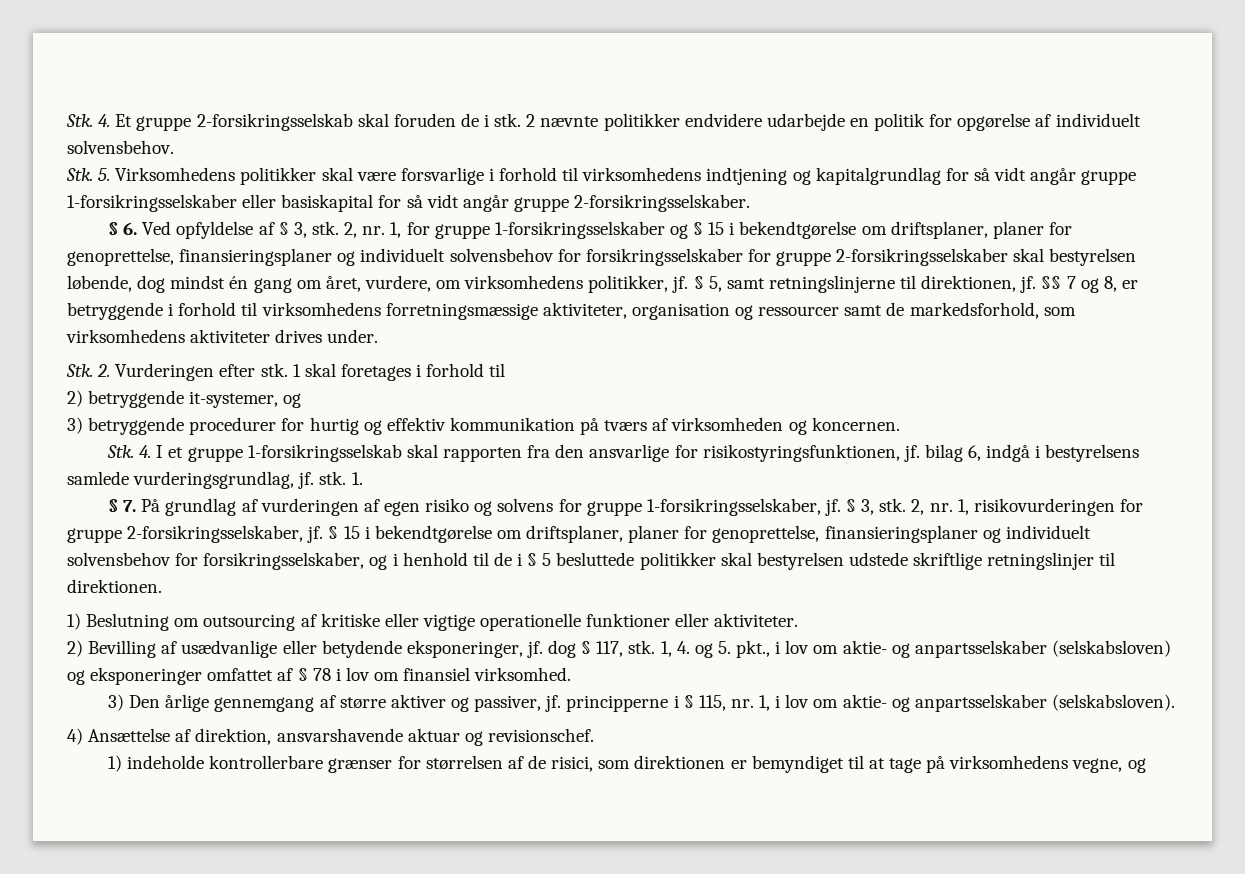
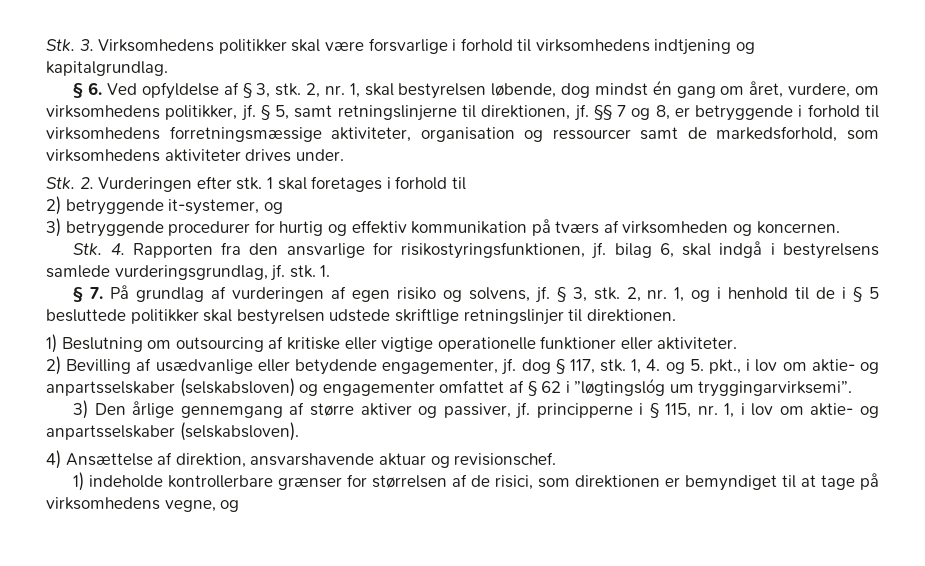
- Stk. 4. Et gruppe 2-forsikringsselskab skal foruden de i stk. 2 nævnte politikker endvidere udarbejde en politik for opgørelse af individuelt solvensbehov.
- Stk. 5. Virksomhedens politikker skal være forsvarlige i forhold til virksomhedens indtjening og kapitalgrundlag for så vidt angår gruppe 1-forsikringsselskaber eller basiskapital for så vidt angår gruppe 2-forsikringsselskaber.
+ Stk. 3. Virksomhedens politikker skal være forsvarlige i forhold til virksomhedens indtjening og kapitalgrundlag.
- 2, nr. 1, for gruppe 1-forsikringsselskaber og § 15 i bekendtgørelse om driftsplaner, planer for genoprettelse, finansieringsplaner og individuelt solvensbehov for forsikringsselskaber for gruppe 2-forsikringsselskaber skal bestyrelsen løbende, dog mindst én gang om året, vurdere, om virksomhedens politikker, jf.
+ 2, nr. 1, skal bestyrelsen løbende, dog mindst én gang om året, vurdere, om virksomhedens politikker, jf.
- Stk. 4. I et gruppe 1-forsikringsselskab skal rapporten fra den ansvarlige for risikostyringsfunktionen, jf. bilag 6, indgå i bestyrelsens samlede vurderingsgrundlag, jf. stk.
+ Stk. 4. Rapporten fra den ansvarlige for risikostyringsfunktionen, jf. bilag 6, skal indgå i bestyrelsens samlede vurderingsgrundlag, jf. stk.
- § 7. På grundlag af vurderingen af egen risiko og solvens for gruppe 1-forsikringsselskaber, jf.
+ § 7. På grundlag af vurderingen af egen risiko og solvens, jf.
- 2, nr. 1, risikovurderingen for gruppe 2-forsikringsselskaber, jf. § 15 i bekendtgørelse om driftsplaner, planer for genoprettelse, finansieringsplaner og individuelt solvensbehov for forsikringsselskaber, og i henhold til de i § 5 besluttede politikker skal bestyrelsen udstede skriftlige retningslinjer til direktionen.
+ 2, nr. 1, og i henhold til de i § 5 besluttede politikker skal bestyrelsen udstede skriftlige retningslinjer til direktionen.
- 2) Bevilling af usædvanlige eller betydende eksponeringer, jf. dog § 117, stk.
+ 2) Bevilling af usædvanlige eller betydende engagementer, jf. dog § 117, stk.
- 1, 4. og 5. pkt., i lov om aktie- og anpartsselskaber (selskabsloven) og eksponeringer omfattet af § 78 i lov om finansiel virksomhed.
+ 1, 4. og 5. pkt., i lov om aktie- og anpartsselskaber (selskabsloven) og engagementer omfattet af § 62 i ”løgtingslóg um tryggingarvirksemi”.

